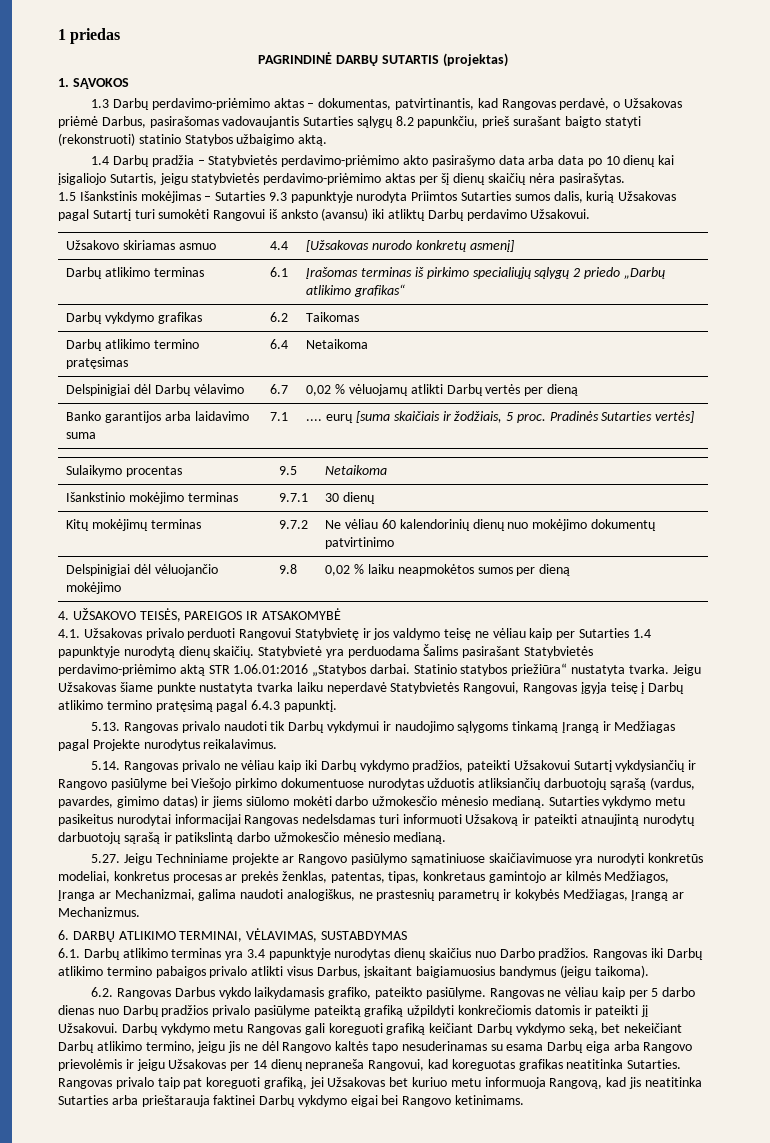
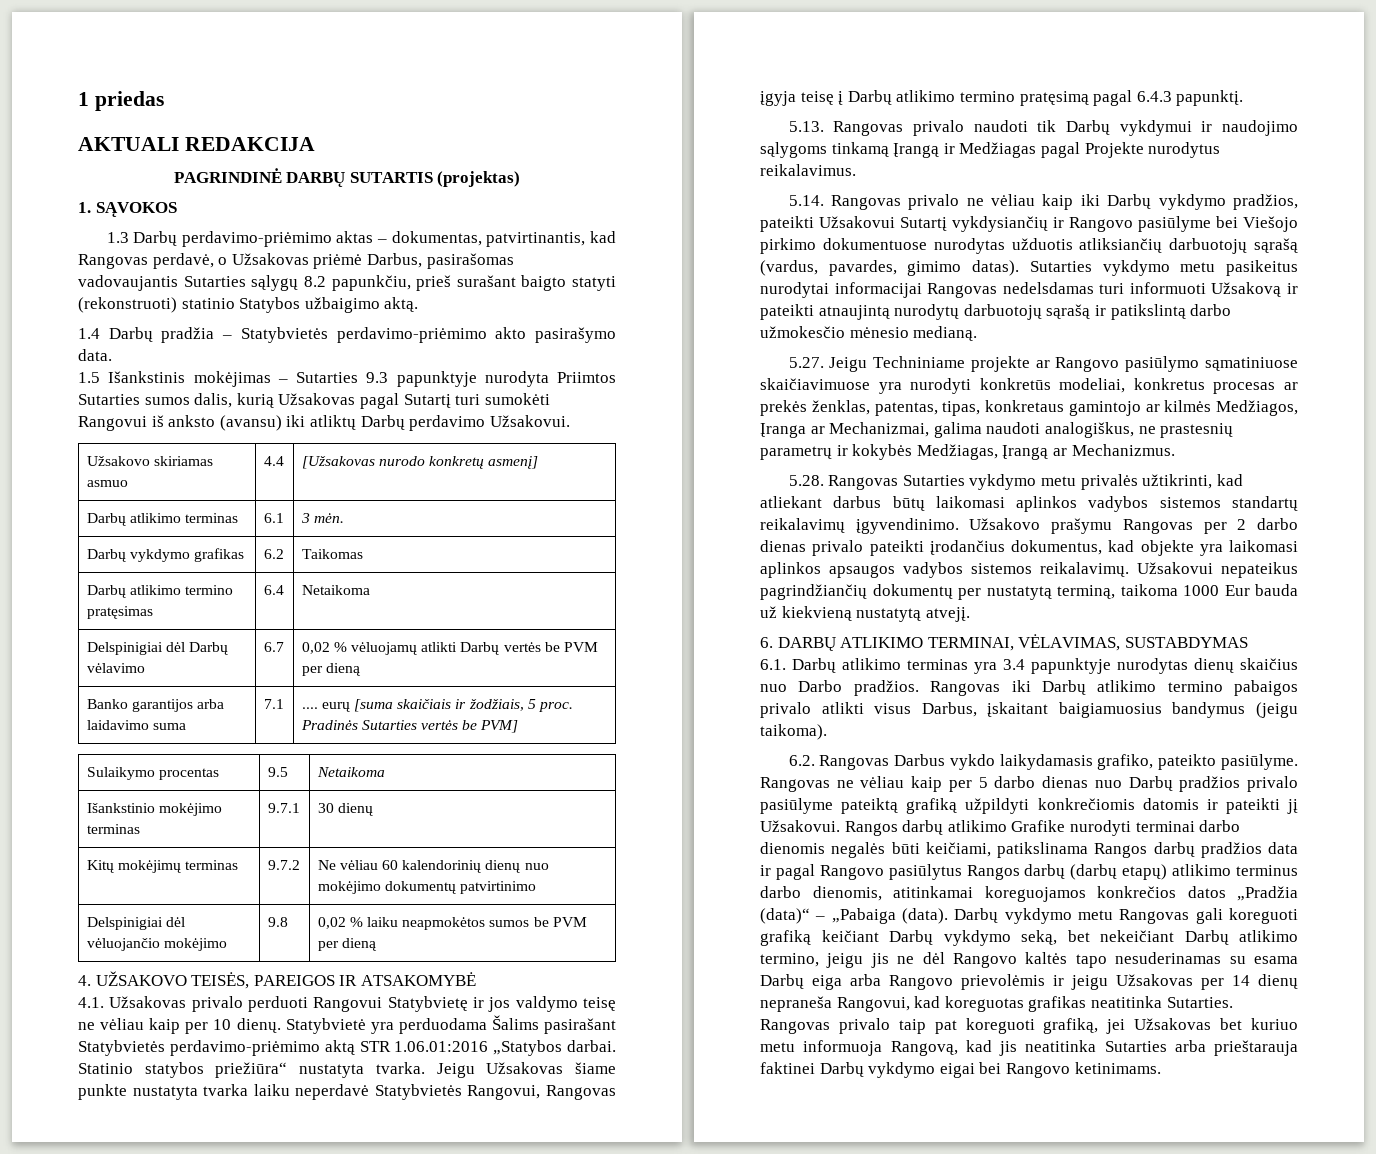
+ AKTUALI REDAKCIJA
- 1.4 Darbų pradžia – Statybvietės perdavimo-priėmimo akto pasirašymo data arba data po 10 dienų kai įsigaliojo Sutartis, jeigu statybvietės perdavimo-priėmimo aktas per šį dienų skaičių nėra pasirašytas.
+ 1.4 Darbų pradžia – Statybvietės perdavimo-priėmimo akto pasirašymo data.
- Darbų atlikimo terminas | 6.1 | Įrašomas terminas iš pirkimo specialiųjų sąlygų 2 priedo „Darbų atlikimo grafikas“
+ Darbų atlikimo terminas | 6.1 | 3 mėn.
- Delspinigiai dėl Darbų vėlavimo | 6.7 | 0,02 % vėluojamų atlikti Darbų vertės per dieną
+ Delspinigiai dėl Darbų vėlavimo | 6.7 | 0,02 % vėluojamų atlikti Darbų vertės be PVM per dieną
- Banko garantijos arba laidavimo suma | 7.1 | .... eurų [suma skaičiais ir žodžiais, 5 proc. Pradinės Sutarties vertės]
+ Banko garantijos arba laidavimo suma | 7.1 | .... eurų [suma skaičiais ir žodžiais, 5 proc. Pradinės Sutarties vertės be PVM]
- Delspinigiai dėl vėluojančio mokėjimo | 9.8 | 0,02 % laiku neapmokėtos sumos per dieną
+ Delspinigiai dėl vėluojančio mokėjimo | 9.8 | 0,02 % laiku neapmokėtos sumos be PVM per dieną
- 4.1. Užsakovas privalo perduoti Rangovui Statybvietę ir jos valdymo teisę ne vėliau kaip per Sutarties 1.4 papunktyje nurodytą dienų skaičių.
+ 4.1. Užsakovas privalo perduoti Rangovui Statybvietę ir jos valdymo teisę ne vėliau kaip per 10 dienų.
- 5.14. Rangovas privalo ne vėliau kaip iki Darbų vykdymo pradžios, pateikti Užsakovui Sutartį vykdysiančių ir Rangovo pasiūlyme bei Viešojo pirkimo dokumentuose nurodytas užduotis atliksiančių darbuotojų sąrašą (vardus, pavardes, gimimo datas) ir jiems siūlomo mokėti darbo užmokesčio mėnesio medianą.
+ 5.14. Rangovas privalo ne vėliau kaip iki Darbų vykdymo pradžios, pateikti Užsakovui Sutartį vykdysiančių ir Rangovo pasiūlyme bei Viešojo pirkimo dokumentuose nurodytas užduotis atliksiančių darbuotojų sąrašą (vardus, pavardes, gimimo datas).
+ 5.28. Rangovas Sutarties vykdymo metu privalės užtikrinti, kad atliekant darbus būtų laikomasi aplinkos vadybos sistemos standartų reikalavimų įgyvendinimo. Užsakovo prašymu Rangovas per 2 darbo dienas privalo pateikti įrodančius dokumentus, kad objekte yra laikomasi aplinkos apsaugos vadybos sistemos reikalavimų. Užsakovui nepateikus pagrindžiančių dokumentų per nustatytą terminą, taikoma 1000 Eur bauda už kiekvieną nustatytą atvejį.
+ Rangos darbų atlikimo Grafike nurodyti terminai darbo dienomis negalės būti keičiami, patikslinama Rangos darbų pradžios data ir pagal Rangovo pasiūlytus Rangos darbų (darbų etapų) atlikimo terminus darbo dienomis, atitinkamai koreguojamos konkrečios datos „Pradžia (data)“ – „Pabaiga (data).

